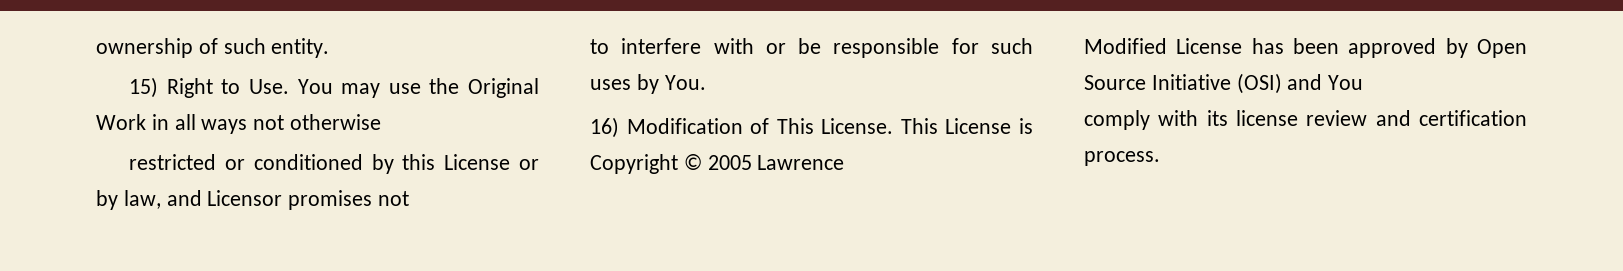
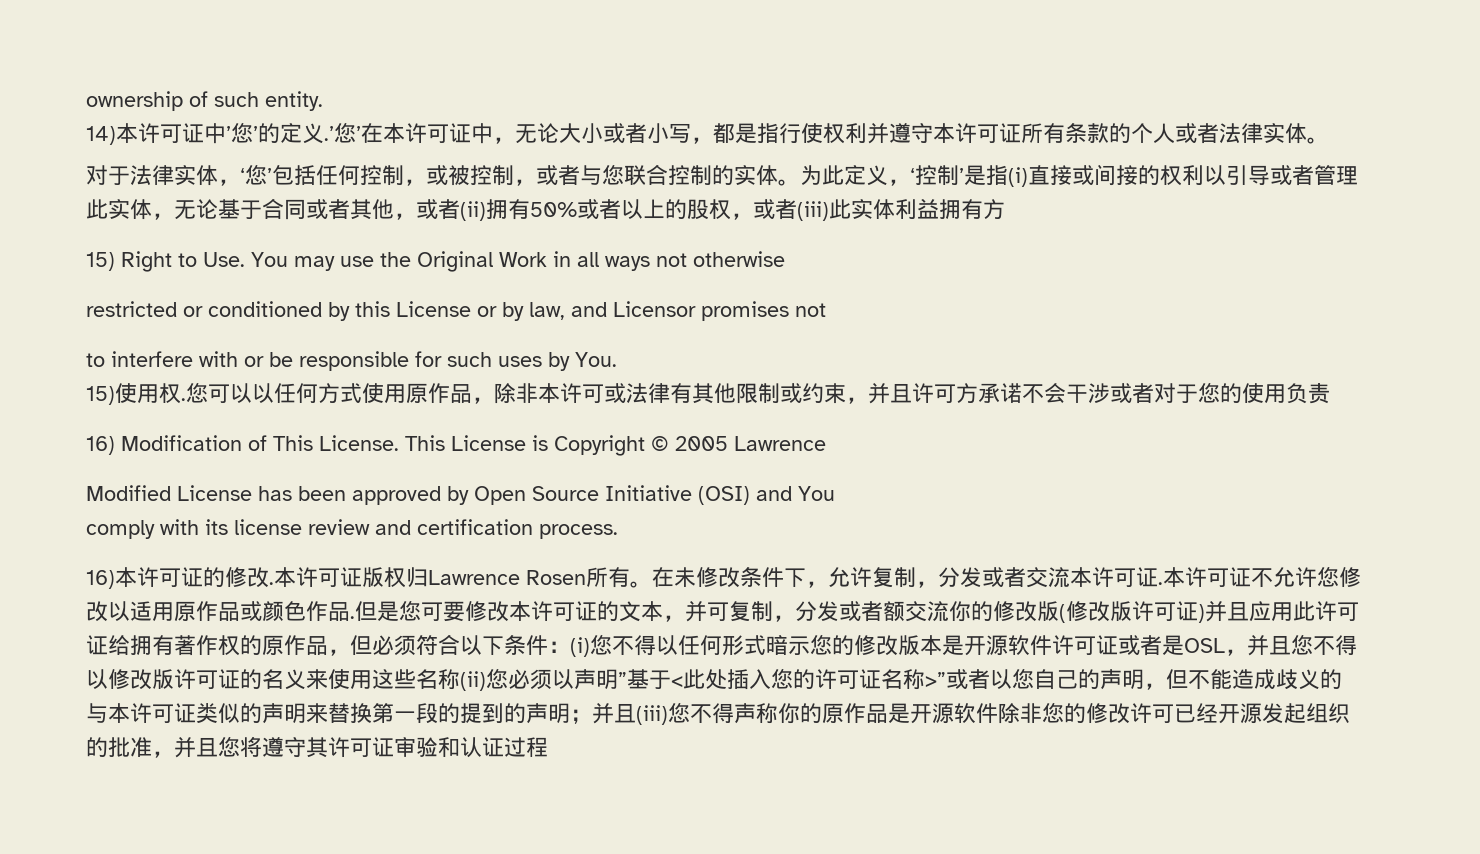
+ 14)本许可证中’您’的定义.’您’在本许可证中，无论大小或者小写，都是指行使权利并遵守本许可证所有条款的个人或者法律实体。
+ 对于法律实体，‘您’包括任何控制，或被控制，或者与您联合控制的实体。为此定义，‘控制’是指(i)直接或间接的权利以引导或者管理此实体，无论基于合同或者其他，或者(ii)拥有50%或者以上的股权，或者(iii)此实体利益拥有方
+ 15)使用权.您可以以任何方式使用原作品，除非本许可或法律有其他限制或约束，并且许可方承诺不会干涉或者对于您的使用负责
+ 16)本许可证的修改.本许可证版权归Lawrence Rosen所有。在未修改条件下，允许复制，分发或者交流本许可证.本许可证不允许您修改以适用原作品或颜色作品.但是您可要修改本许可证的文本，并可复制，分发或者额交流你的修改版(修改版许可证)并且应用此许可证给拥有著作权的原作品，但必须符合以下条件：(i)您不得以任何形式暗示您的修改版本是开源软件许可证或者是OSL，并且您不得以修改版许可证的名义来使用这些名称(ii)您必须以声明”基于<此处插入您的许可证名称>”或者以您自己的声明，但不能造成歧义的与本许可证类似的声明来替换第一段的提到的声明；并且(iii)您不得声称你的原作品是开源软件除非您的修改许可已经开源发起组织的批准，并且您将遵守其许可证审验和认证过程

